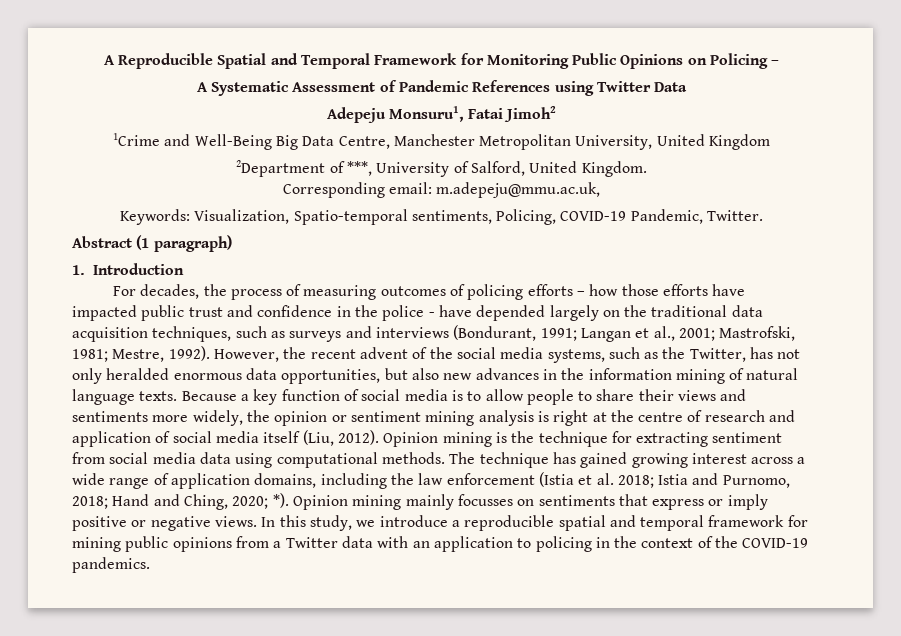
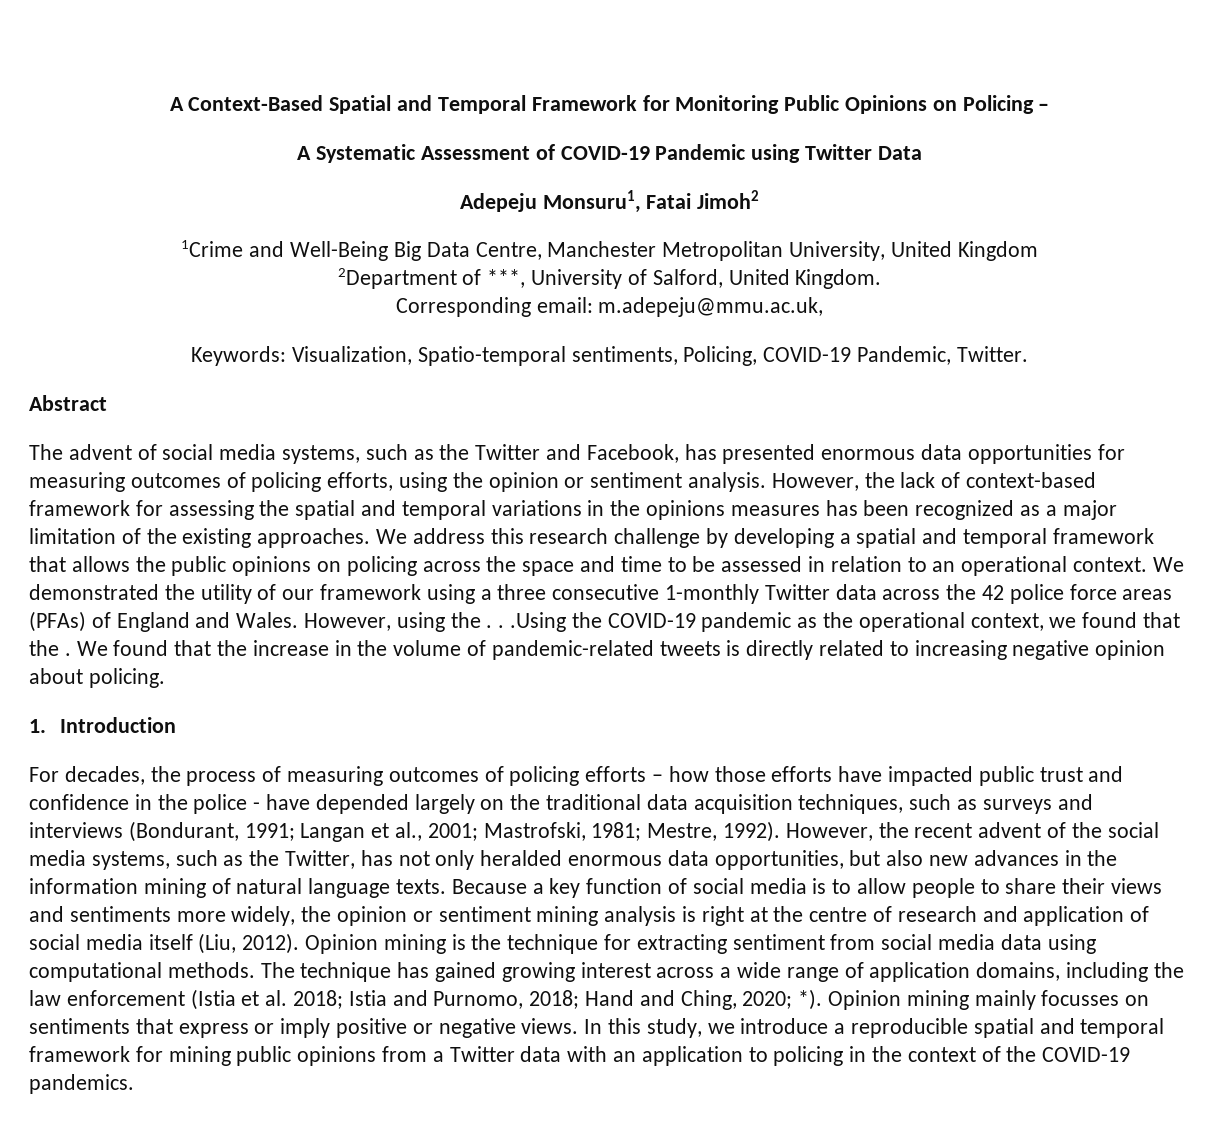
- A Reproducible Spatial and Temporal Framework for Monitoring Public Opinions on Policing –
+ A Context-Based Spatial and Temporal Framework for Monitoring Public Opinions on Policing –
- A Systematic Assessment of Pandemic References using Twitter Data
+ A Systematic Assessment of COVID-19 Pandemic using Twitter Data
- Abstract (1 paragraph)
+ Abstract
+ The advent of social media systems, such as the Twitter and Facebook, has presented enormous data opportunities for measuring outcomes of policing efforts, using the opinion or sentiment analysis. However, the lack of context-based framework for assessing the spatial and temporal variations in the opinions measures has been recognized as a major limitation of the existing approaches. We address this research challenge by developing a spatial and temporal framework that allows the public opinions on policing across the space and time to be assessed in relation to an operational context. We demonstrated the utility of our framework using a three consecutive 1-monthly Twitter data across the 42 police force areas (PFAs) of England and Wales. However, using the . . .Using the COVID-19 pandemic as the operational context, we found that the . We found that the increase in the volume of pandemic-related tweets is directly related to increasing negative opinion about policing.

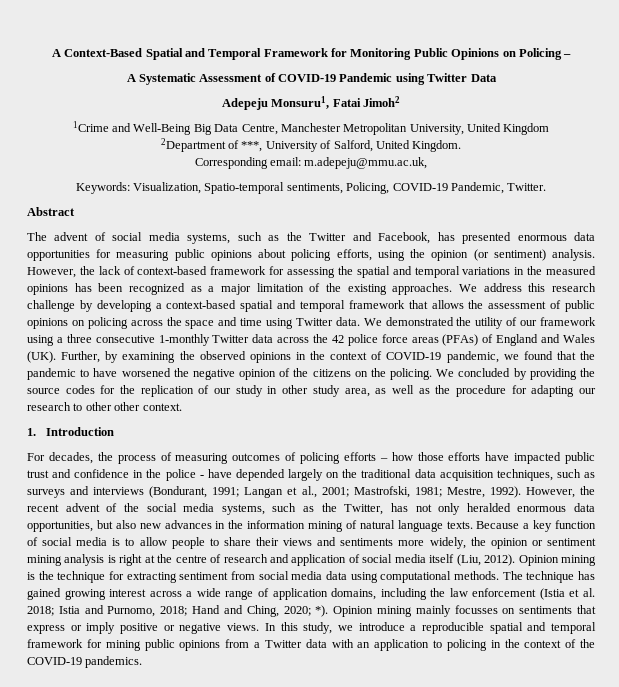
- The advent of social media systems, such as the Twitter and Facebook, has presented enormous data opportunities for measuring outcomes of policing efforts, using the opinion or sentiment analysis.
+ The advent of social media systems, such as the Twitter and Facebook, has presented enormous data opportunities for measuring public opinions about policing efforts, using the opinion (or sentiment) analysis.
- However, the lack of context-based framework for assessing the spatial and temporal variations in the opinions measures has been recognized as a major limitation of the existing approaches.
+ However, the lack of context-based framework for assessing the spatial and temporal variations in the measured opinions has been recognized as a major limitation of the existing approaches.
- We address this research challenge by developing a spatial and temporal framework that allows the public opinions on policing across the space and time to be assessed in relation to an operational context.
+ We address this research challenge by developing a context-based spatial and temporal framework that allows the assessment of public opinions on policing across the space and time using Twitter data.
- We demonstrated the utility of our framework using a three consecutive 1-monthly Twitter data across the 42 police force areas (PFAs) of England and Wales. However, using the . . .Using the COVID-19 pandemic as the operational context, we found that the . We found that the increase in the volume of pandemic-related tweets is directly related to increasing negative opinion about policing.
+ We demonstrated the utility of our framework using a three consecutive 1-monthly Twitter data across the 42 police force areas (PFAs) of England and Wales (UK). Further, by examining the observed opinions in the context of COVID-19 pandemic, we found that the pandemic to have worsened the negative opinion of the citizens on the policing. We concluded by providing the source codes for the replication of our study in other study area, as well as the procedure for adapting our research to other other context.

